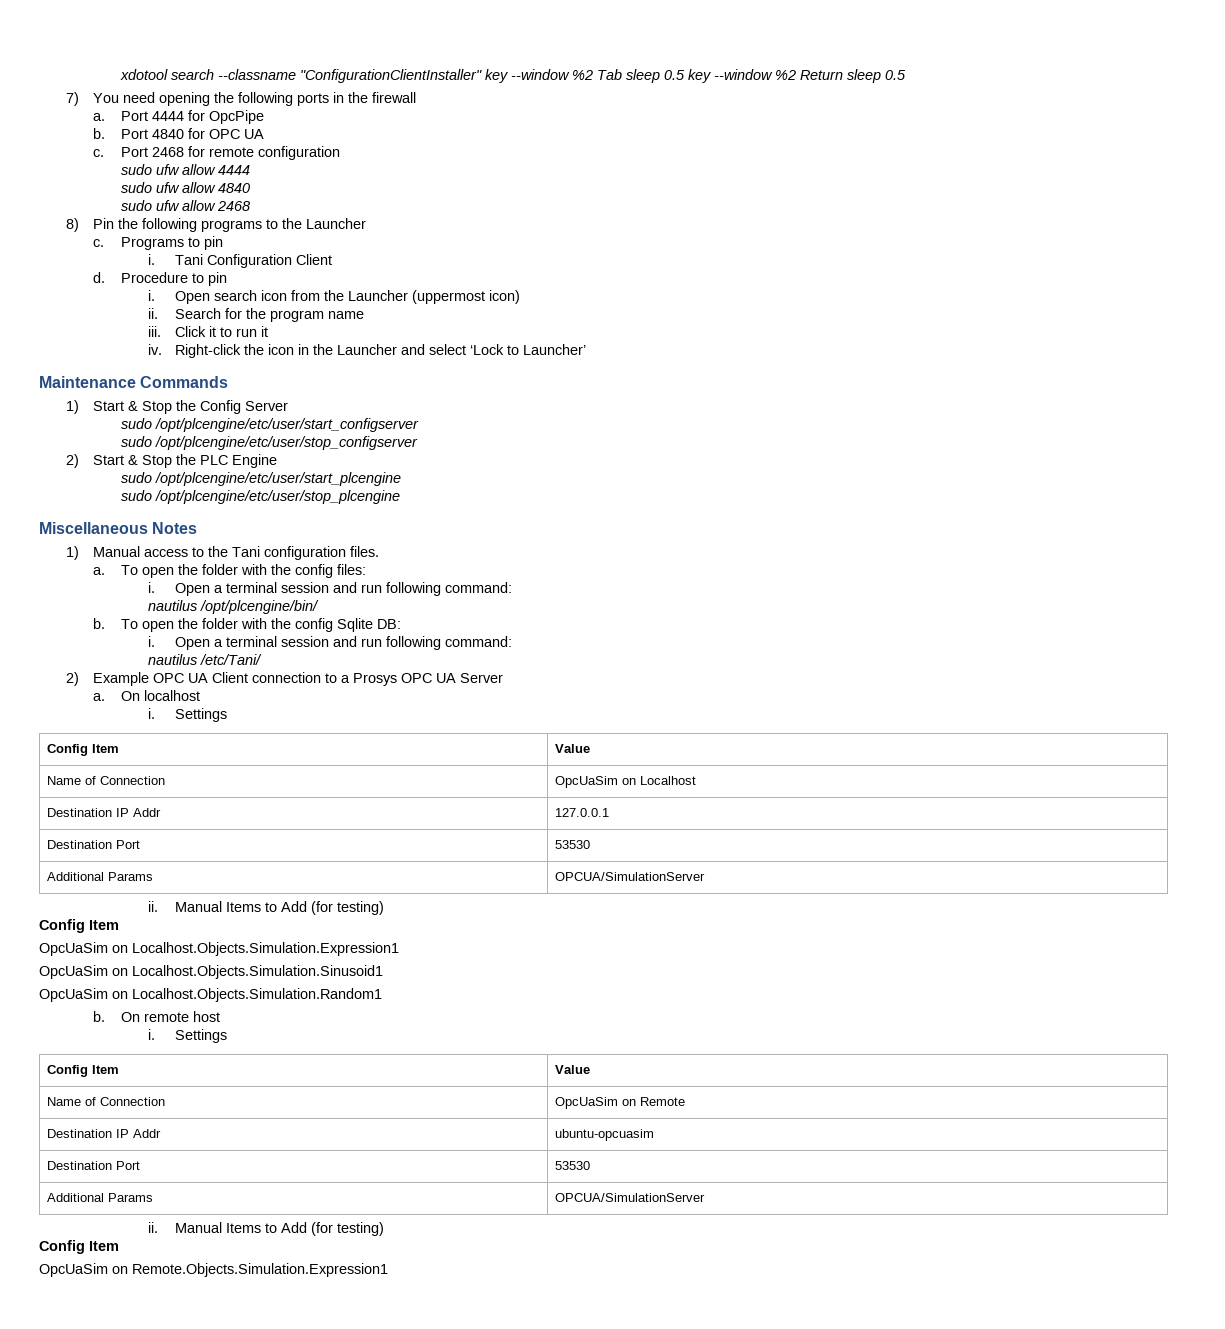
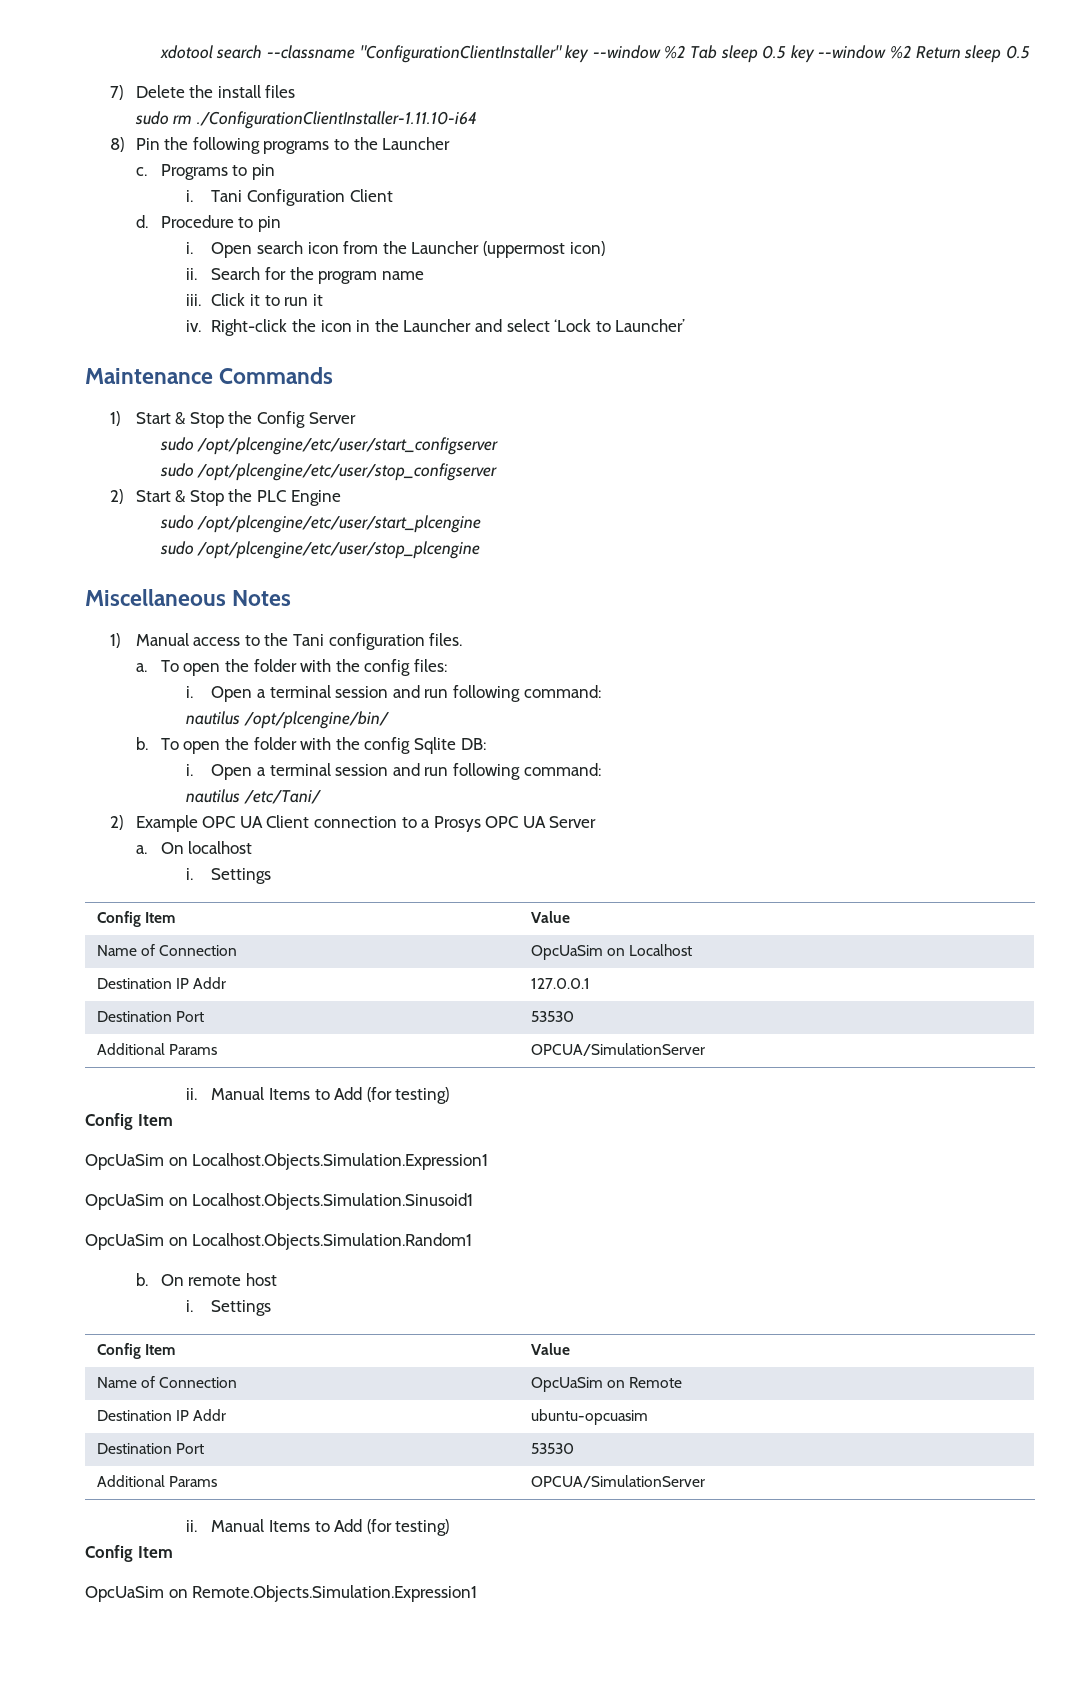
- 7) You need opening the following ports in the firewall
- a. Port 4444 for OpcPipe
- b. Port 4840 for OPC UA
- c. Port 2468 for remote configuration
- sudo ufw allow 4444
- sudo ufw allow 4840
- sudo ufw allow 2468
+ 7) Delete the install files
+ sudo rm ./ConfigurationClientInstaller-1.11.10-i64

